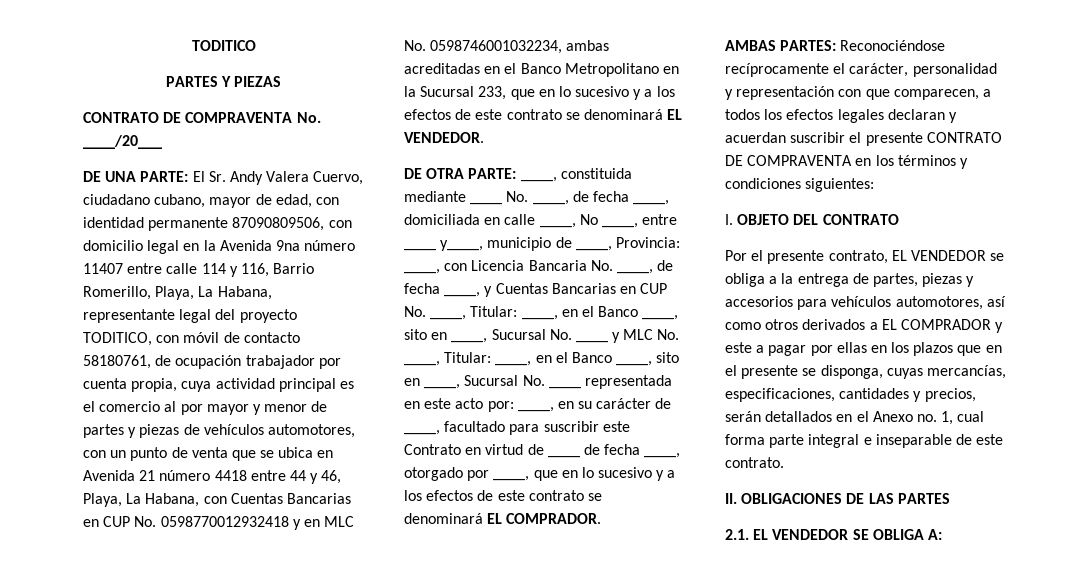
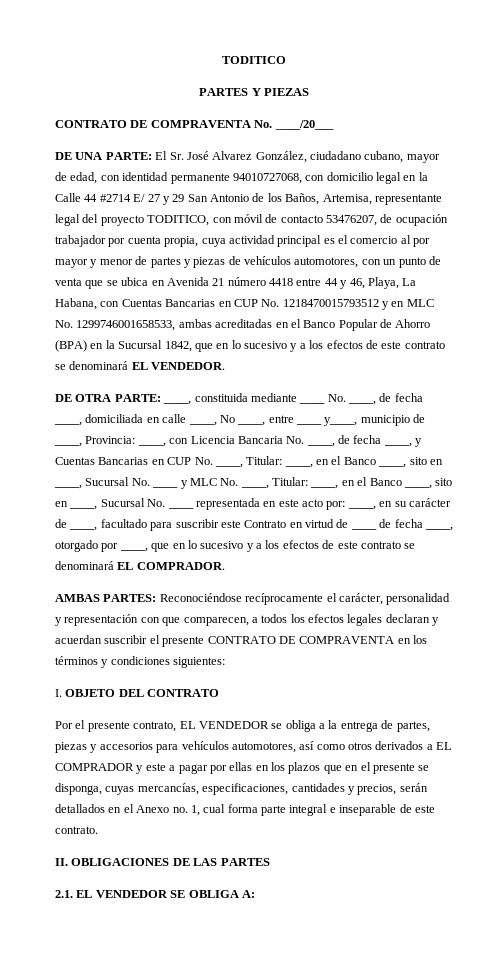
- El Sr. Andy Valera Cuervo, ciudadano cubano, mayor de edad, con identidad permanente 87090809506, con domicilio legal en la Avenida 9na número 11407 entre calle 114 y 116, Barrio Romerillo, Playa, La Habana, representante legal del proyecto TODITICO, con móvil de contacto 58180761, de ocupación trabajador por cuenta propia, cuya actividad principal es el comercio al por mayor y menor de partes y piezas de vehículos automotores, con un punto de venta que se ubica en Avenida 21 número 4418 entre 44 y 46, Playa, La Habana, con Cuentas Bancarias en CUP No. 0598770012932418 y en MLC No. 0598746001032234, ambas acreditadas en el Banco Metropolitano en la Sucursal 233, que en lo sucesivo y a los efectos de este contrato se denominará EL VENDEDOR.
+ El Sr. José Alvarez González, ciudadano cubano, mayor de edad, con identidad permanente 94010727068, con domicilio legal en la Calle 44 #2714 E/ 27 y 29 San Antonio de los Baños, Artemisa, representante legal del proyecto TODITICO, con móvil de contacto 53476207, de ocupación trabajador por cuenta propia, cuya actividad principal es el comercio al por mayor y menor de partes y piezas de vehículos automotores, con un punto de venta que se ubica en Avenida 21 número 4418 entre 44 y 46, Playa, La Habana, con Cuentas Bancarias en CUP No. 1218470015793512 y en MLC No. 1299746001658533, ambas acreditadas en el Banco Popular de Ahorro (BPA) en la Sucursal 1842, que en lo sucesivo y a los efectos de este contrato se denominará EL VENDEDOR.

